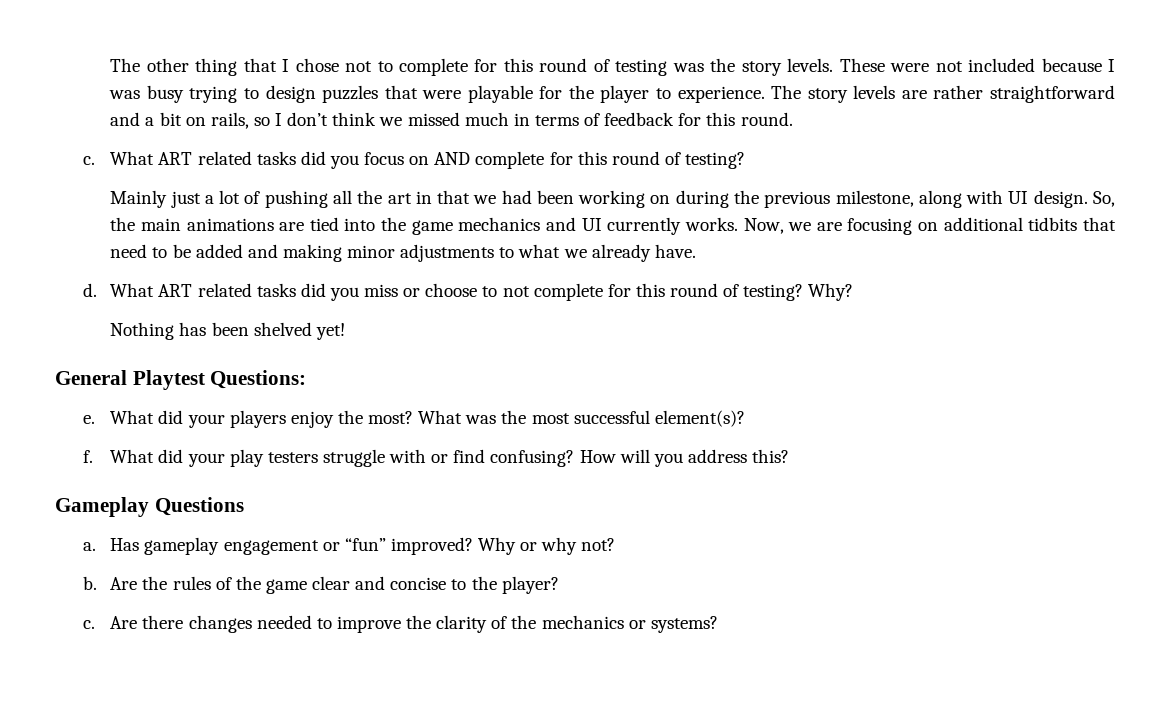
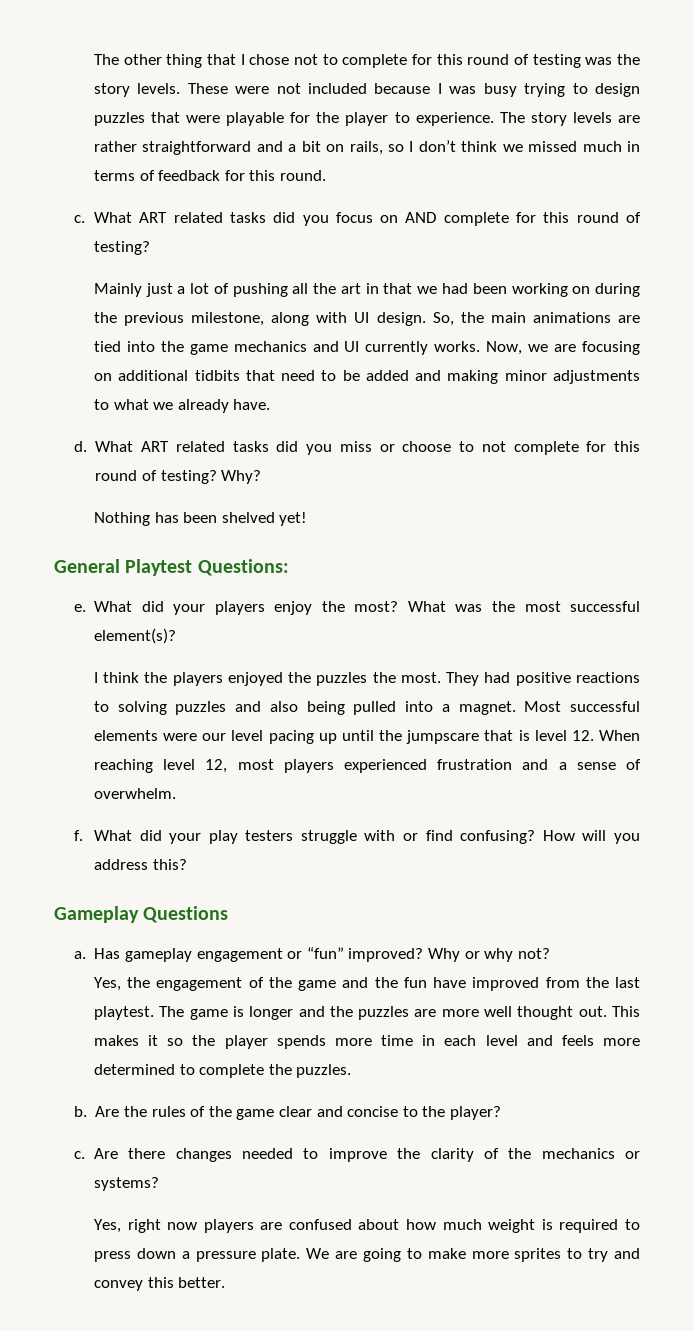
+ I think the players enjoyed the puzzles the most. They had positive reactions to solving puzzles and also being pulled into a magnet. Most successful elements were our level pacing up until the jumpscare that is level 12. When reaching level 12, most players experienced frustration and a sense of overwhelm.
+ Yes, the engagement of the game and the fun have improved from the last playtest. The game is longer and the puzzles are more well thought out. This makes it so the player spends more time in each level and feels more determined to complete the puzzles.
+ Yes, right now players are confused about how much weight is required to press down a pressure plate. We are going to make more sprites to try and convey this better.

